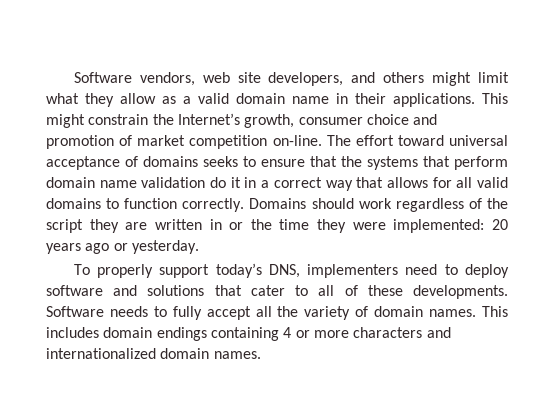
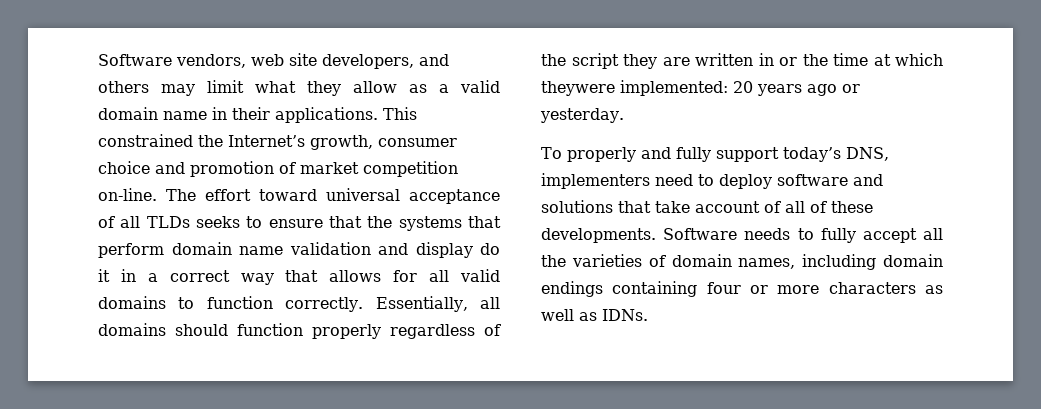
- Software vendors, web site developers, and others might limit what they allow as a valid domain name in their applications.
+ Software vendors, web site developers, and others may limit what they allow as a valid domain name in their applications.
- This might constrain the Internet’s growth, consumer choice and promotion of market competition on-line.
+ This constrained the Internet’s growth, consumer choice and promotion of market competition on-line.
- The effort toward universal acceptance of domains seeks to ensure that the systems that perform domain name validation do it in a correct way that allows for all valid domains to function correctly.
+ The effort toward universal acceptance of all TLDs seeks to ensure that the systems that perform domain name validation and display do it in a correct way that allows for all valid domains to function correctly.
- Domains should work regardless of the script they are written in or the time they were implemented: 20 years ago or yesterday.
+ Essentially, all domains should function properly regardless of the script they are written in or the time at which theywere implemented: 20 years ago or yesterday.
- To properly support today’s DNS, implementers need to deploy software and solutions that cater to all of these developments.
+ To properly and fully support today’s DNS, implementers need to deploy software and solutions that take account of all of these developments.
- Software needs to fully accept all the variety of domain names. This includes domain endings containing 4 or more characters and internationalized domain names.
+ Software needs to fully accept all the varieties of domain names, including domain endings containing four or more characters as well as IDNs.

